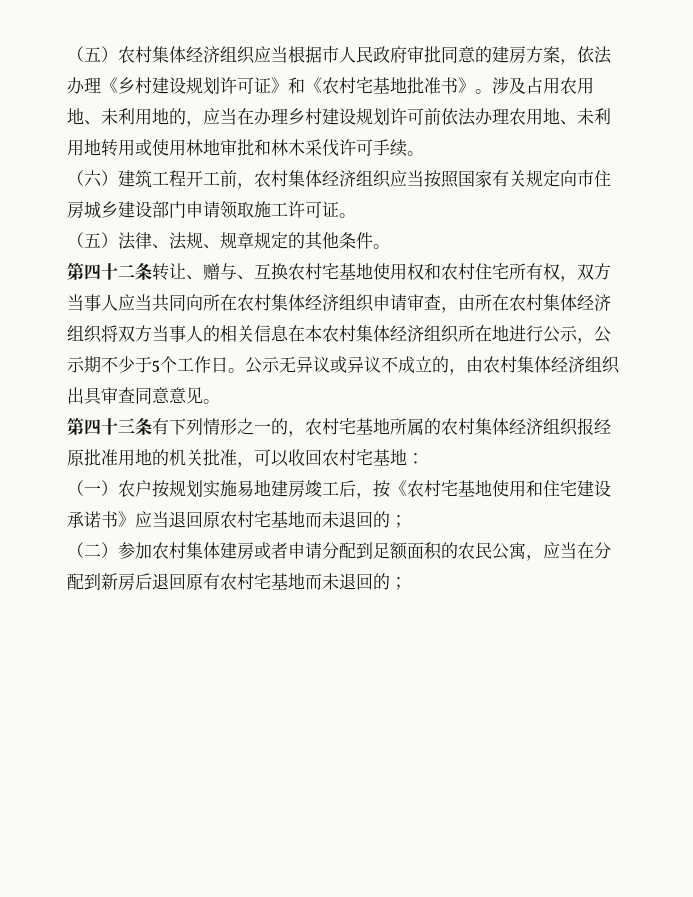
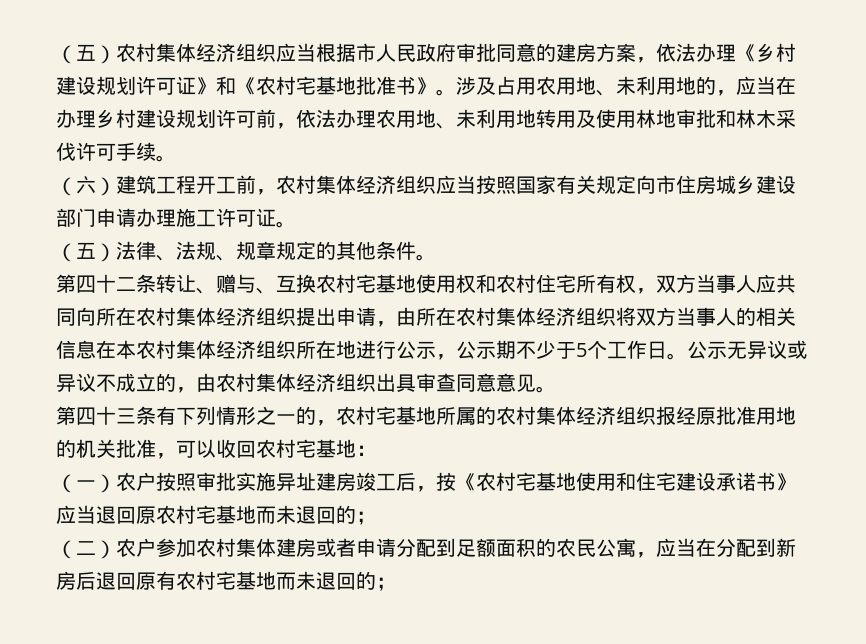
- 涉及占用农用地、未利用地的，应当在办理乡村建设规划许可前依法办理农用地、未利用地转用或使用林地审批和林木采伐许可手续。
+ 涉及占用农用地、未利用地的，应当在办理乡村建设规划许可前，依法办理农用地、未利用地转用及使用林地审批和林木采伐许可手续。
- （六）建筑工程开工前，农村集体经济组织应当按照国家有关规定向市住房城乡建设部门申请领取施工许可证。
+ （六）建筑工程开工前，农村集体经济组织应当按照国家有关规定向市住房城乡建设部门申请办理施工许可证。
- 第四十二条转让、赠与、互换农村宅基地使用权和农村住宅所有权，双方当事人应当共同向所在农村集体经济组织申请审查，由所在农村集体经济组织将双方当事人的相关信息在本农村集体经济组织所在地进行公示，公示期不少于5个工作日。
+ 第四十二条转让、赠与、互换农村宅基地使用权和农村住宅所有权，双方当事人应共同向所在农村集体经济组织提出申请，由所在农村集体经济组织将双方当事人的相关信息在本农村集体经济组织所在地进行公示，公示期不少于5个工作日。
- （一）农户按规划实施易地建房竣工后，按《农村宅基地使用和住宅建设承诺书》应当退回原农村宅基地而未退回的；
+ （一）农户按照审批实施异址建房竣工后，按《农村宅基地使用和住宅建设承诺书》应当退回原农村宅基地而未退回的；
- （二）参加农村集体建房或者申请分配到足额面积的农民公寓，应当在分配到新房后退回原有农村宅基地而未退回的；
+ （二）农户参加农村集体建房或者申请分配到足额面积的农民公寓，应当在分配到新房后退回原有农村宅基地而未退回的；

